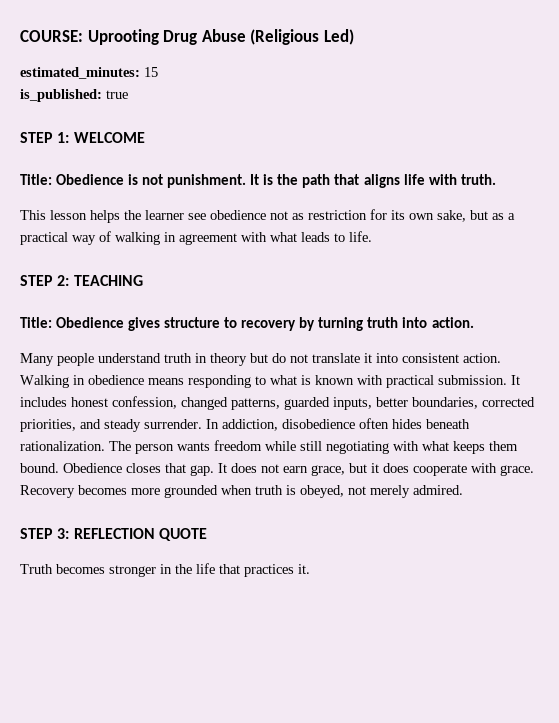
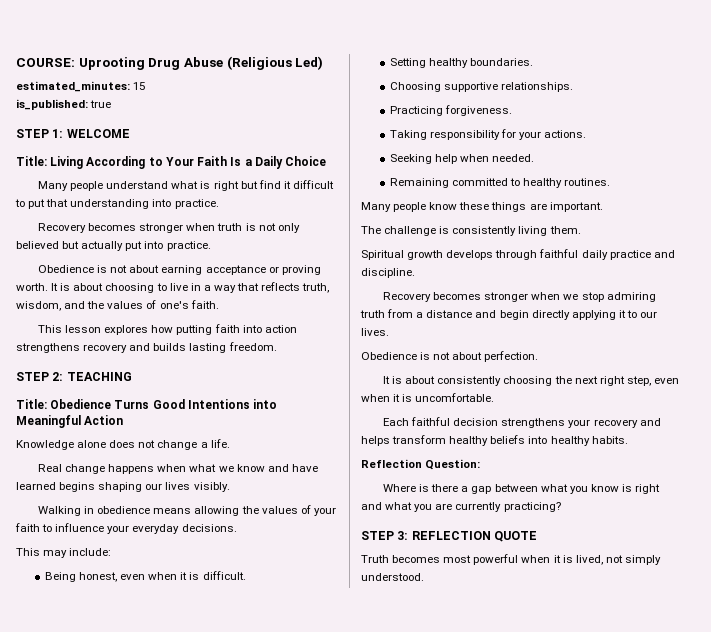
- Title: Obedience is not punishment. It is the path that aligns life with truth.
- This lesson helps the learner see obedience not as restriction for its own sake, but as a practical way of walking in agreement with what leads to life.
+ Title: Living According to Your Faith Is a Daily Choice
+ Many people understand what is right but find it difficult to put that understanding into practice.
+ Recovery becomes stronger when truth is not only believed but actually put into practice.
+ Obedience is not about earning acceptance or proving worth. It is about choosing to live in a way that reflects truth, wisdom, and the values of one's faith.
+ This lesson explores how putting faith into action strengthens recovery and builds lasting freedom.
- Title: Obedience gives structure to recovery by turning truth into action.
- Many people understand truth in theory but do not translate it into consistent action. Walking in obedience means responding to what is known with practical submission. It includes honest confession, changed patterns, guarded inputs, better boundaries, corrected priorities, and steady surrender. In addiction, disobedience often hides beneath rationalization. The person wants freedom while still negotiating with what keeps them bound. Obedience closes that gap. It does not earn grace, but it does cooperate with grace. Recovery becomes more grounded when truth is obeyed, not merely admired.
+ Title: Obedience Turns Good Intentions into Meaningful Action
+ Knowledge alone does not change a life.
+ Real change happens when what we know and have learned begins shaping our lives visibly.
+ Walking in obedience means allowing the values of your faith to influence your everyday decisions.
+ This may include:
+ Being honest, even when it is difficult.
+ Setting healthy boundaries.
+ Choosing supportive relationships.
+ Practicing forgiveness.
+ Taking responsibility for your actions.
+ Seeking help when needed.
+ Remaining committed to healthy routines.
+ Many people know these things are important.
+ The challenge is consistently living them.
+ Spiritual growth develops through faithful daily practice and discipline.
+ Recovery becomes stronger when we stop admiring truth from a distance and begin directly applying it to our lives.
+ Obedience is not about perfection.
+ It is about consistently choosing the next right step, even when it is uncomfortable.
+ Each faithful decision strengthens your recovery and helps transform healthy beliefs into healthy habits.
+ Reflection Question:
+ Where is there a gap between what you know is right and what you are currently practicing?
- Truth becomes stronger in the life that practices it.
+ Truth becomes most powerful when it is lived, not simply understood.

